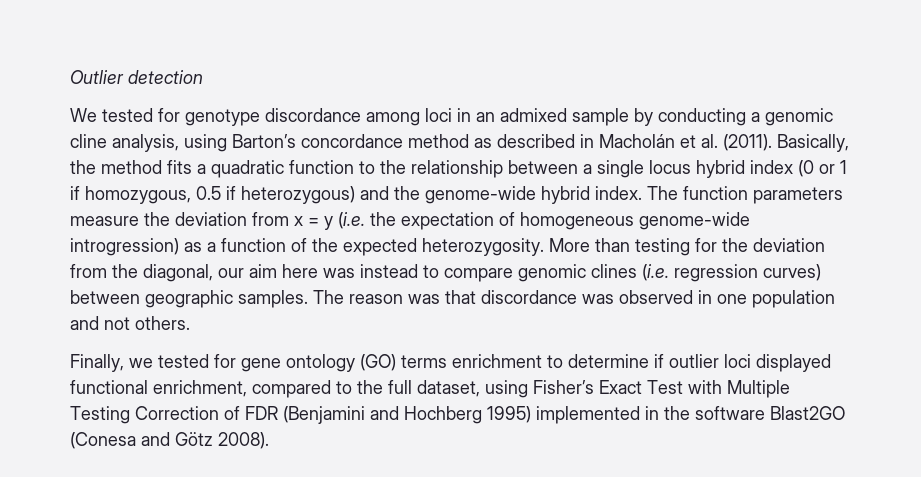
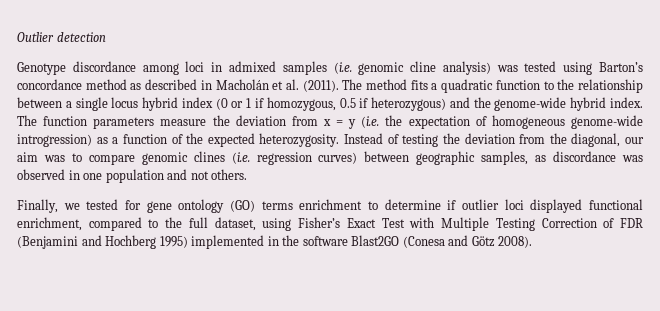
- We tested for genotype discordance among loci in an admixed sample by conducting a genomic cline analysis, using Barton’s concordance method as described in Macholán et al. (2011).
+ Genotype discordance among loci in admixed samples (i.e. genomic cline analysis) was tested using Barton’s concordance method as described in Macholán et al. (2011).
- Basically, the method fits a quadratic function to the relationship between a single locus hybrid index (0 or 1 if homozygous, 0.5 if heterozygous) and the genome-wide hybrid index.
+ The method fits a quadratic function to the relationship between a single locus hybrid index (0 or 1 if homozygous, 0.5 if heterozygous) and the genome-wide hybrid index.
- More than testing for the deviation from the diagonal, our aim here was instead to compare genomic clines (i.e. regression curves) between geographic samples. The reason was that discordance was observed in one population and not others.
+ Instead of testing the deviation from the diagonal, our aim was to compare genomic clines (i.e. regression curves) between geographic samples, as discordance was observed in one population and not others.

